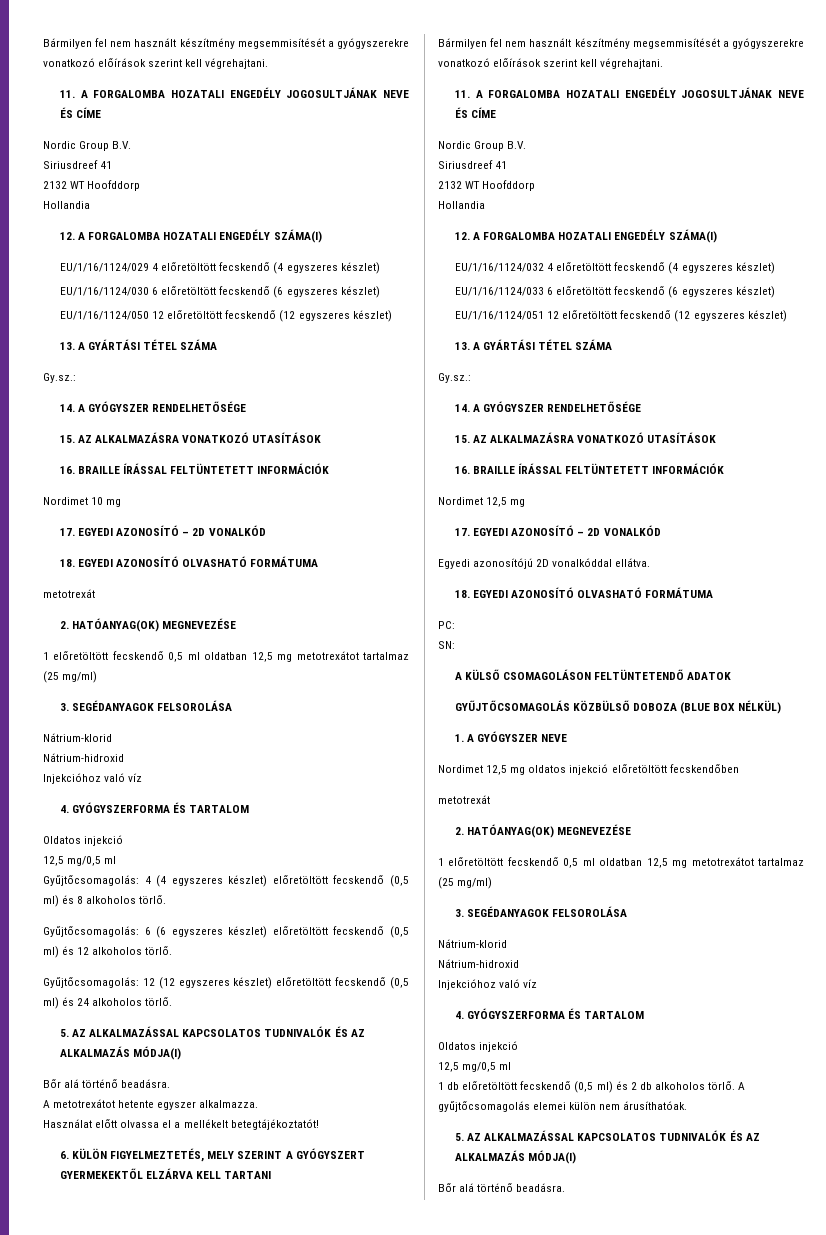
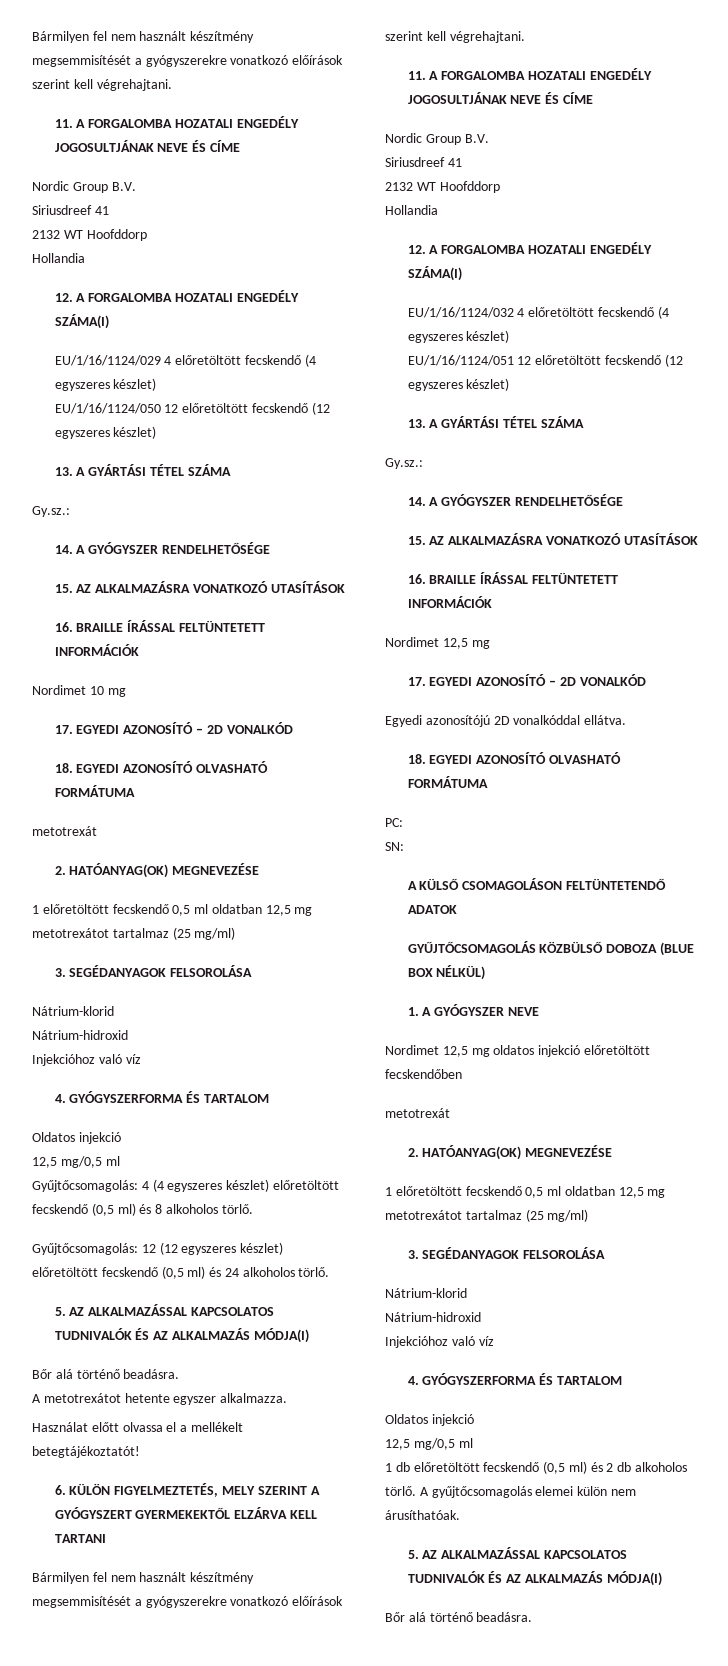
- EU/1/16/1124/030 6 előretöltött fecskendő (6 egyszeres készlet)
- Gyűjtőcsomagolás: 6 (6 egyszeres készlet) előretöltött fecskendő (0,5 ml) és 12 alkoholos törlő.
- EU/1/16/1124/033 6 előretöltött fecskendő (6 egyszeres készlet)

